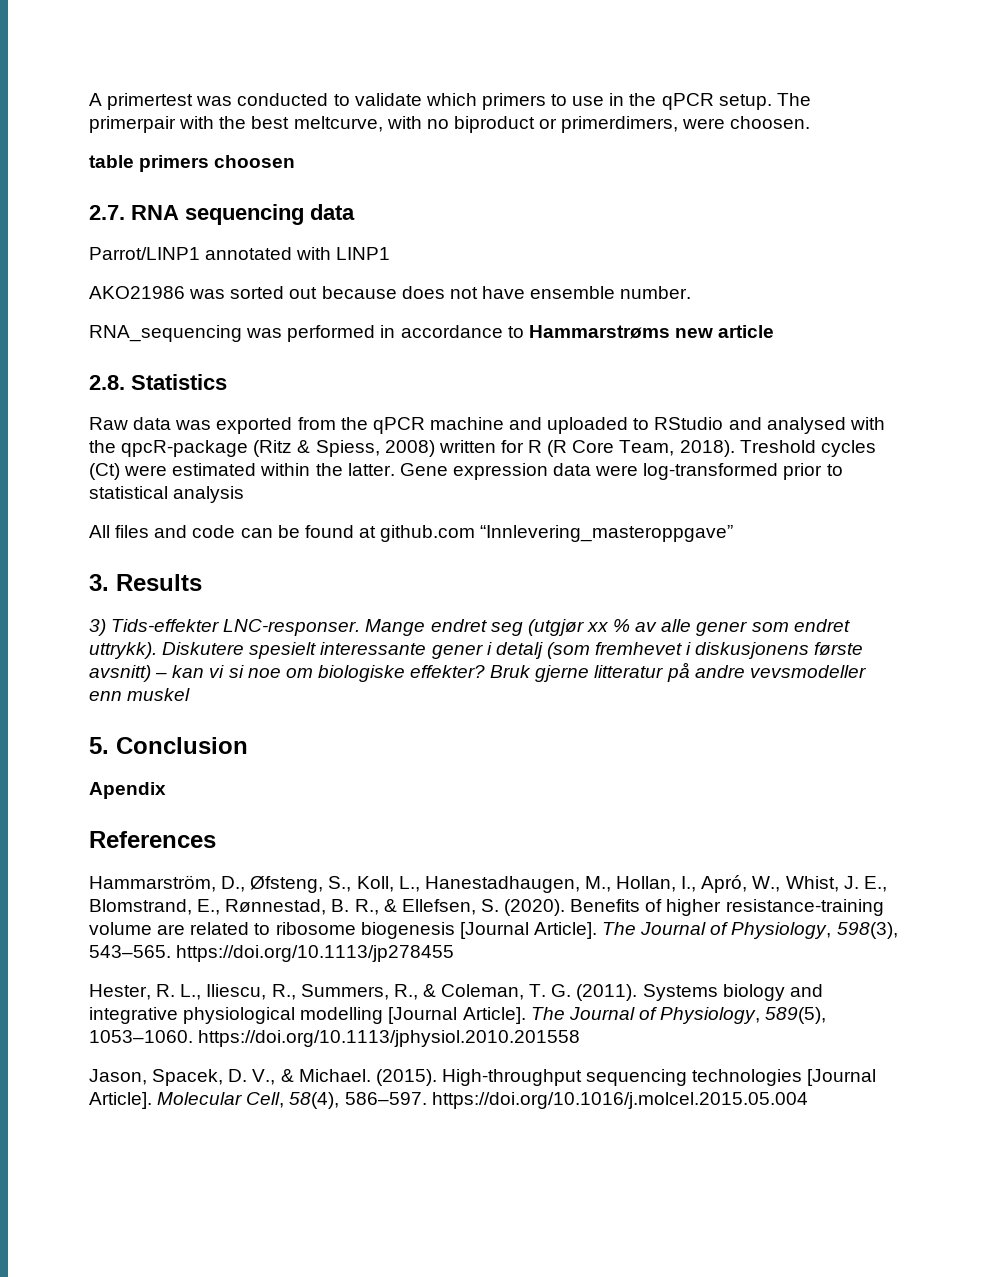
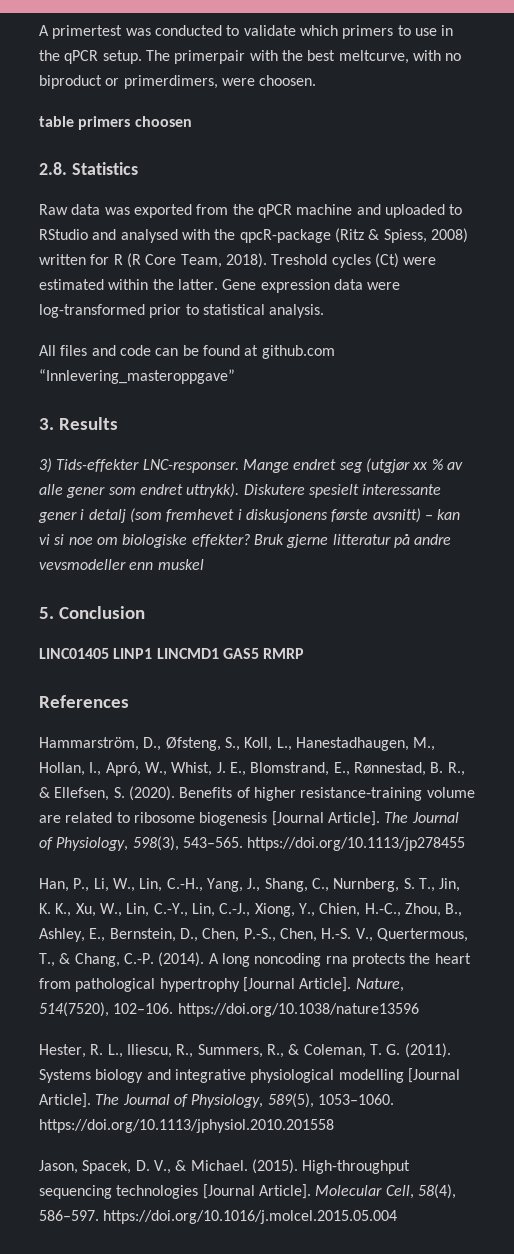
- 2.7. RNA sequencing data
- Parrot/LINP1 annotated with LINP1
- AKO21986 was sorted out because does not have ensemble number.
- RNA_sequencing was performed in accordance to Hammarstrøms new article
- Gene expression data were log-transformed prior to statistical analysis
+ Gene expression data were log-transformed prior to statistical analysis.
- Apendix
+ LINC01405 LINP1 LINCMD1 GAS5 RMRP
+ Han, P., Li, W., Lin, C.-H., Yang, J., Shang, C., Nurnberg, S. T., Jin, K. K., Xu, W., Lin, C.-Y., Lin, C.-J., Xiong, Y., Chien, H.-C., Zhou, B., Ashley, E., Bernstein, D., Chen, P.-S., Chen, H.-S. V., Quertermous, T., & Chang, C.-P. (2014). A long noncoding rna protects the heart from pathological hypertrophy [Journal Article]. Nature, 514(7520), 102–106. https://doi.org/10.1038/nature13596

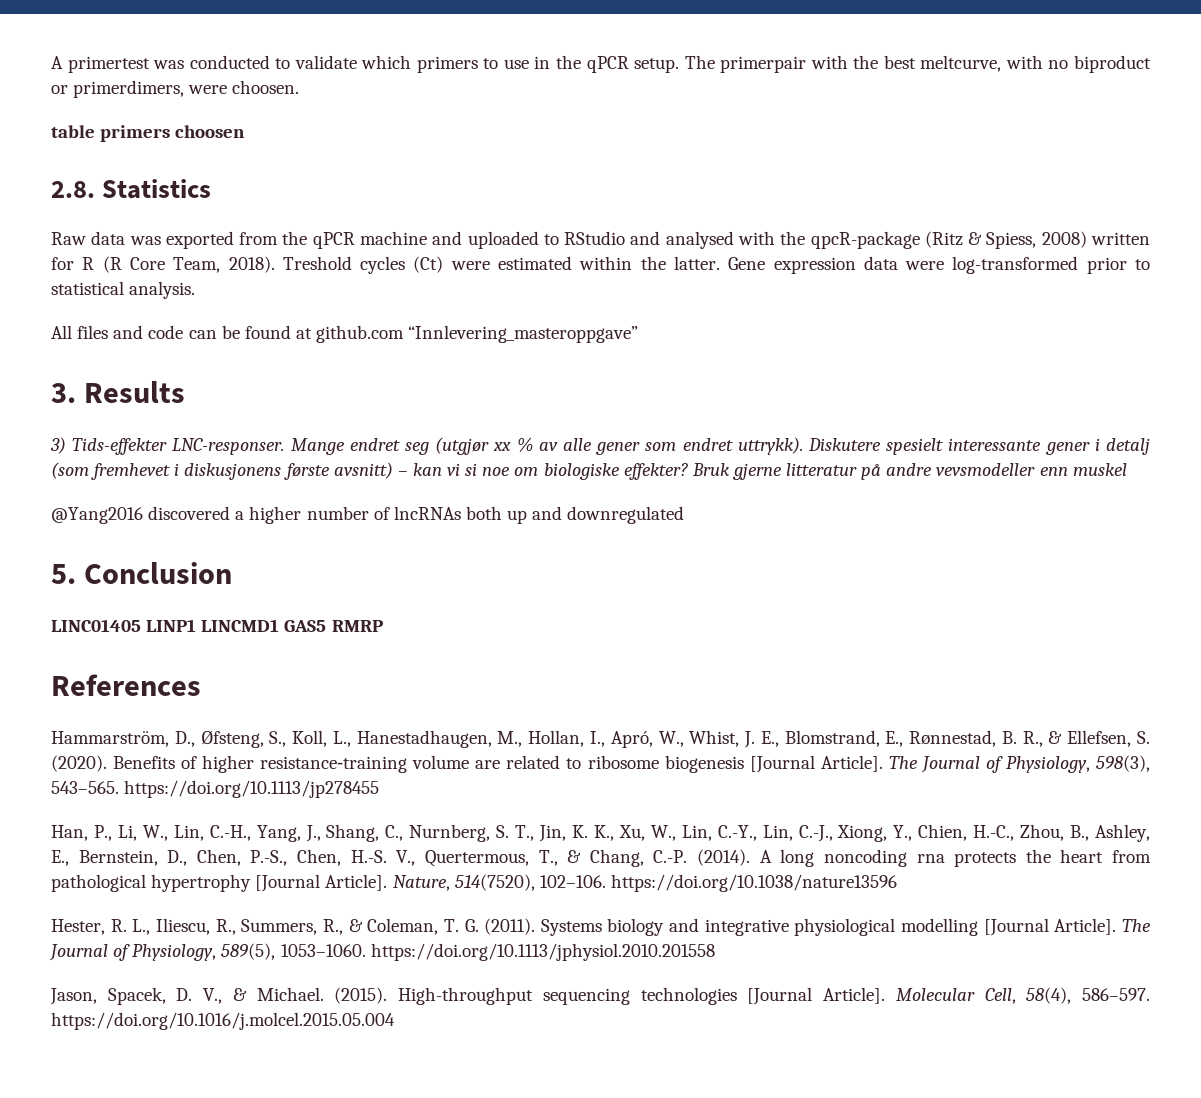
+ @Yang2016 discovered a higher number of lncRNAs both up and downregulated

